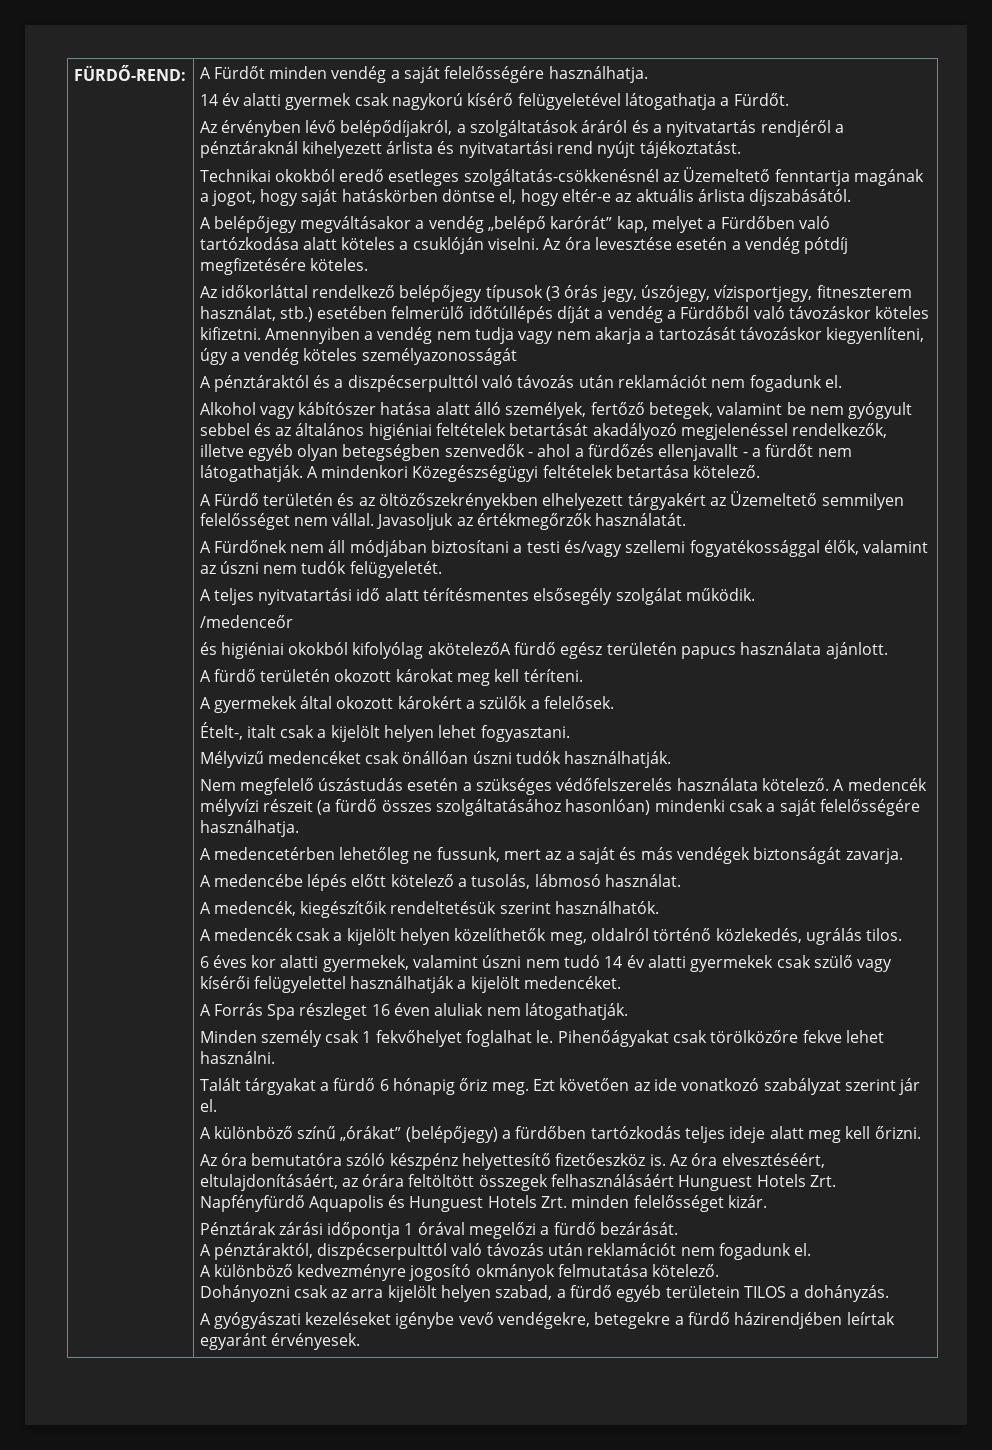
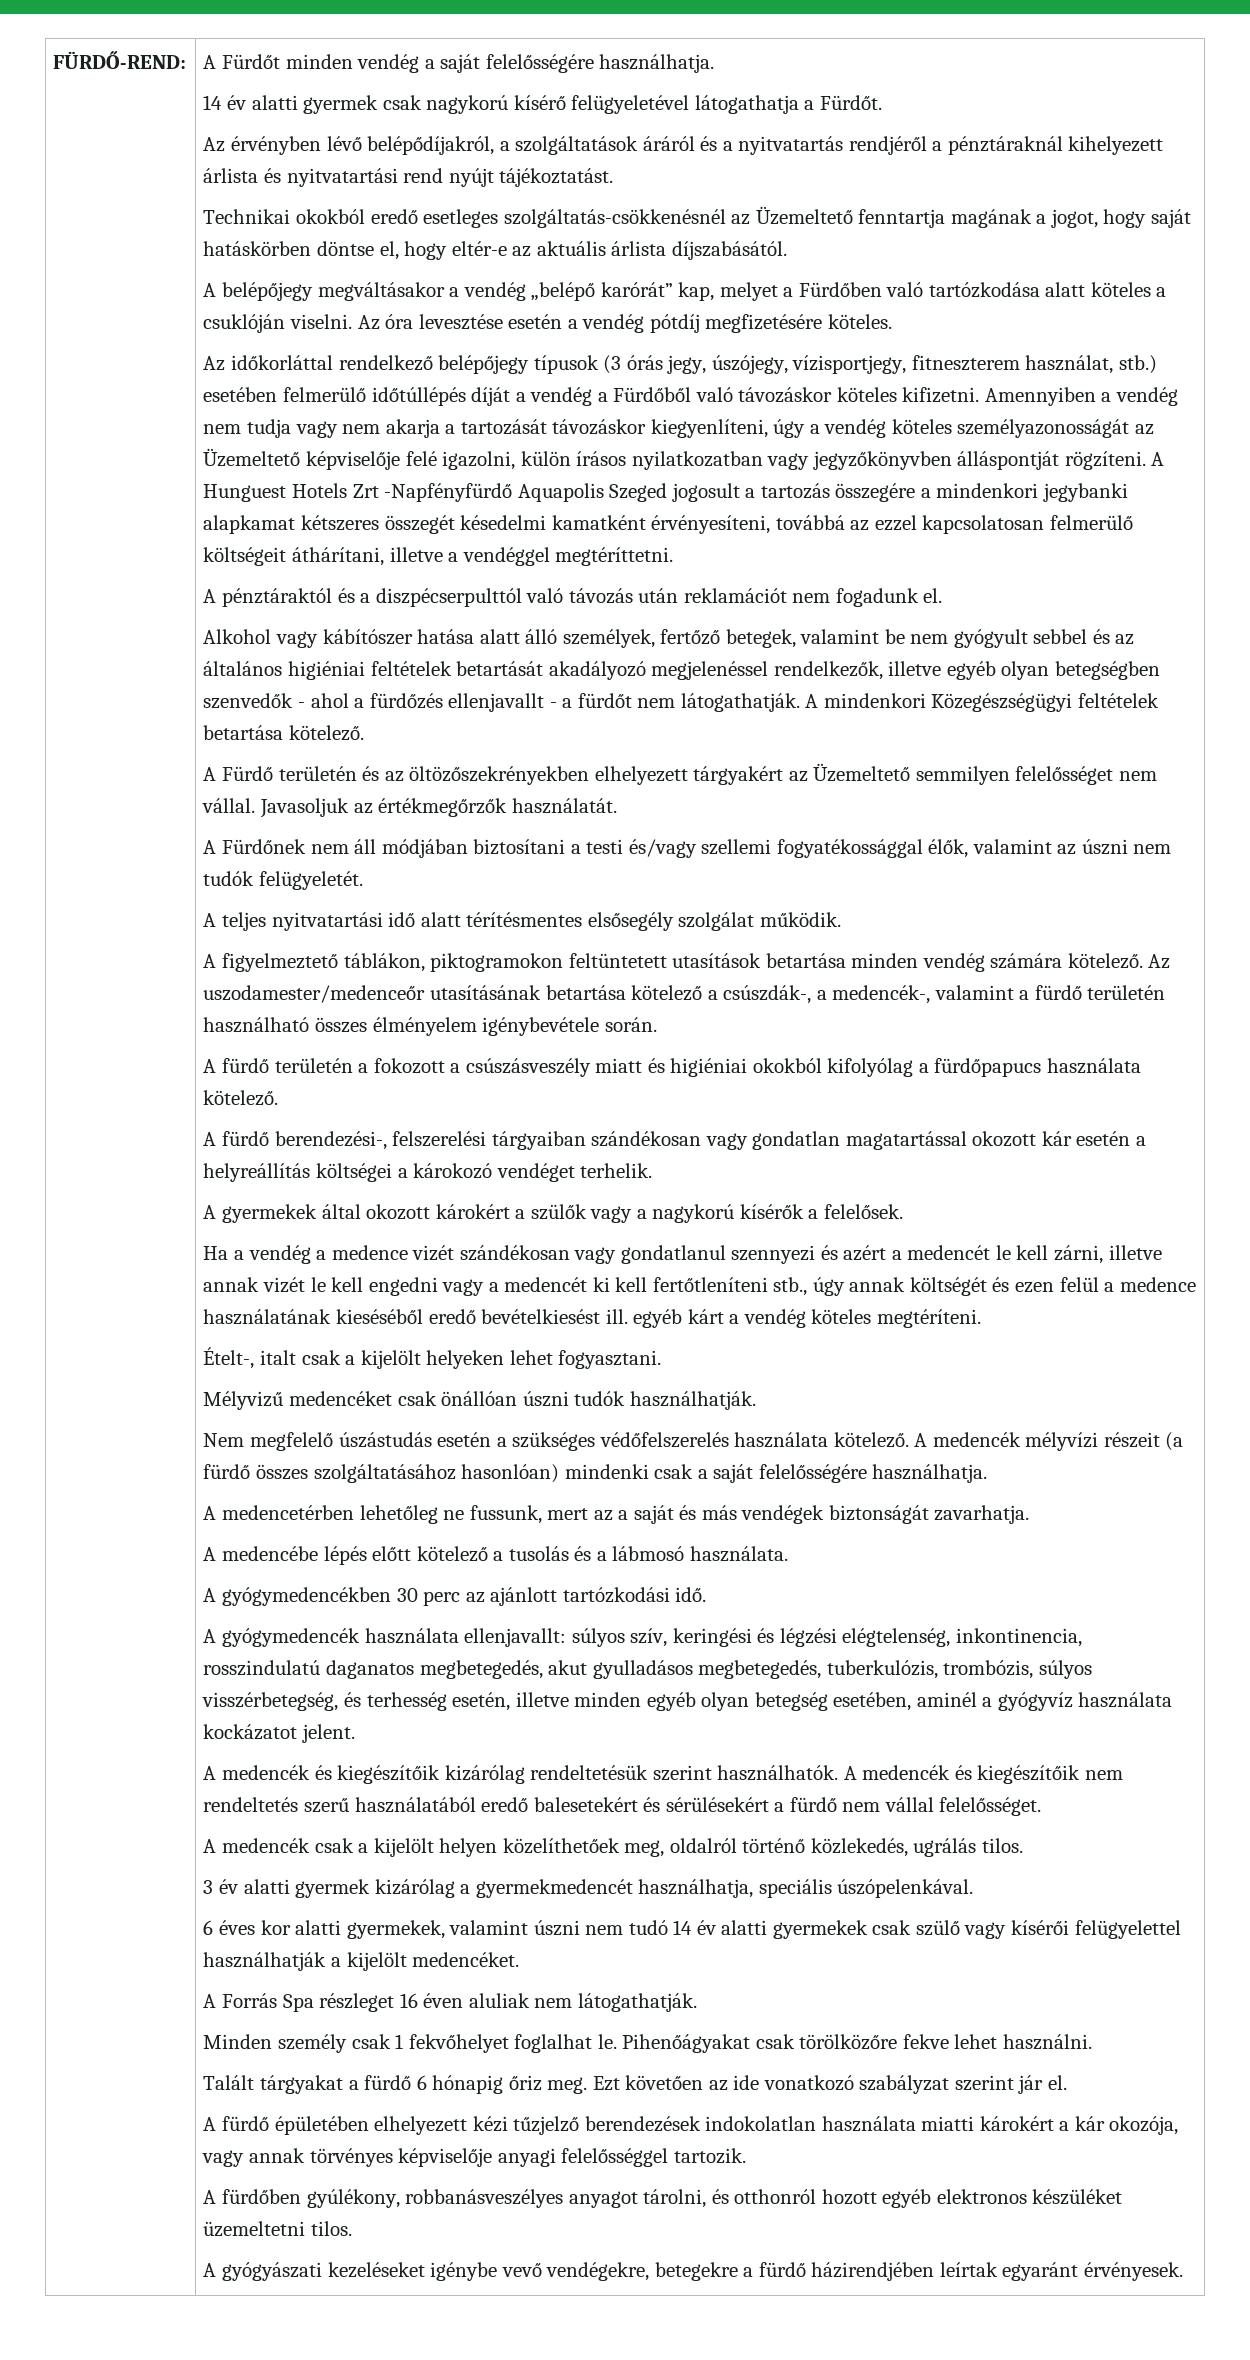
- Amennyiben a vendég nem tudja vagy nem akarja a tartozását távozáskor kiegyenlíteni, úgy a vendég köteles személyazonosságát
+ Amennyiben a vendég nem tudja vagy nem akarja a tartozását távozáskor kiegyenlíteni, úgy a vendég köteles személyazonosságát az Üzemeltető képviselője felé igazolni, külön írásos nyilatkozatban vagy jegyzőkönyvben álláspontját rögzíteni. A Hunguest Hotels Zrt -Napfényfürdő Aquapolis Szeged jogosult a tartozás összegére a mindenkori jegybanki alapkamat kétszeres összegét késedelmi kamatként érvényesíteni, továbbá az ezzel kapcsolatosan felmerülő költségeit áthárítani, illetve a vendéggel megtéríttetni.
- /medenceőr
- és higiéniai okokból kifolyólag akötelezőA fürdő egész területén papucs használata ajánlott.
- A fürdő területén okozott károkat meg kell téríteni.
+ A figyelmeztető táblákon, piktogramokon feltüntetett utasítások betartása minden vendég számára kötelező. Az uszodamester/medenceőr utasításának betartása kötelező a csúszdák-, a medencék-, valamint a fürdő területén használható összes élményelem igénybevétele során.
+ A fürdő területén a fokozott a csúszásveszély miatt és higiéniai okokból kifolyólag a fürdőpapucs használata kötelező.
+ A fürdő berendezési-, felszerelési tárgyaiban szándékosan vagy gondatlan magatartással okozott kár esetén a helyreállítás költségei a károkozó vendéget terhelik.
- A gyermekek által okozott károkért a szülők a felelősek.
+ A gyermekek által okozott károkért a szülők vagy a nagykorú kísérők a felelősek.
+ Ha a vendég a medence vizét szándékosan vagy gondatlanul szennyezi és azért a medencét le kell zárni, illetve annak vizét le kell engedni vagy a medencét ki kell fertőtleníteni stb., úgy annak költségét és ezen felül a medence használatának kieséséből eredő bevételkiesést ill. egyéb kárt a vendég köteles megtéríteni.
- Ételt-, italt csak a kijelölt helyen lehet fogyasztani.
+ Ételt-, italt csak a kijelölt helyeken lehet fogyasztani.
- A medencetérben lehetőleg ne fussunk, mert az a saját és más vendégek biztonságát zavarja.
+ A medencetérben lehetőleg ne fussunk, mert az a saját és más vendégek biztonságát zavarhatja.
- A medencébe lépés előtt kötelező a tusolás, lábmosó használat.
- A medencék, kiegészítőik rendeltetésük szerint használhatók.
+ A medencébe lépés előtt kötelező a tusolás és a lábmosó használata.
+ A gyógymedencékben 30 perc az ajánlott tartózkodási idő.
+ A gyógymedencék használata ellenjavallt: súlyos szív, keringési és légzési elégtelenség, inkontinencia, rosszindulatú daganatos megbetegedés, akut gyulladásos megbetegedés, tuberkulózis, trombózis, súlyos visszérbetegség, és terhesség esetén, illetve minden egyéb olyan betegség esetében, aminél a gyógyvíz használata kockázatot jelent.
+ A medencék és kiegészítőik kizárólag rendeltetésük szerint használhatók. A medencék és kiegészítőik nem rendeltetés szerű használatából eredő balesetekért és sérülésekért a fürdő nem vállal felelősséget.
- A medencék csak a kijelölt helyen közelíthetők meg, oldalról történő közlekedés, ugrálás tilos.
+ A medencék csak a kijelölt helyen közelíthetőek meg, oldalról történő közlekedés, ugrálás tilos.
+ 3 év alatti gyermek kizárólag a gyermekmedencét használhatja, speciális úszópelenkával.
- A különböző színű „órákat” (belépőjegy) a fürdőben tartózkodás teljes ideje alatt meg kell őrizni.
- Az óra bemutatóra szóló készpénz helyettesítő fizetőeszköz is. Az óra elvesztéséért, eltulajdonításáért, az órára feltöltött összegek felhasználásáért Hunguest Hotels Zrt. Napfényfürdő Aquapolis és Hunguest Hotels Zrt. minden felelősséget kizár.
- Pénztárak zárási időpontja 1 órával megelőzi a fürdő bezárását.
- A pénztáraktól, diszpécserpulttól való távozás után reklamációt nem fogadunk el.
- A különböző kedvezményre jogosító okmányok felmutatása kötelező.
- Dohányozni csak az arra kijelölt helyen szabad, a fürdő egyéb területein TILOS a dohányzás.
+ A fürdő épületében elhelyezett kézi tűzjelző berendezések indokolatlan használata miatti károkért a kár okozója, vagy annak törvényes képviselője anyagi felelősséggel tartozik.
+ A fürdőben gyúlékony, robbanásveszélyes anyagot tárolni, és otthonról hozott egyéb elektronos készüléket üzemeltetni tilos.

